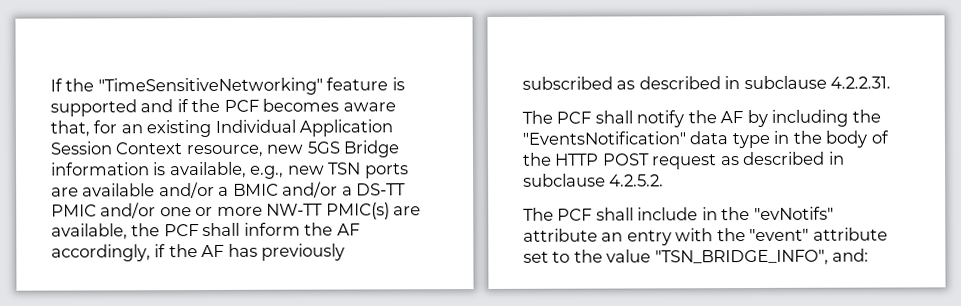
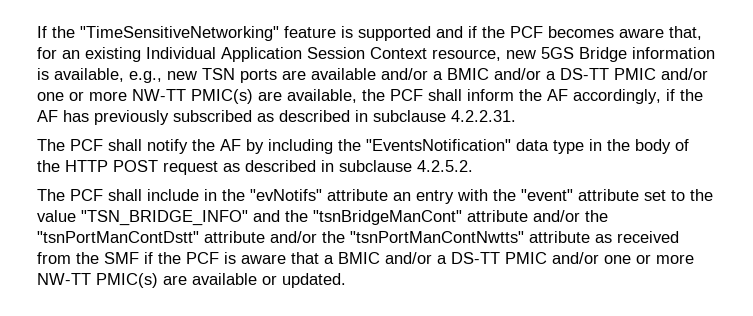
- The PCF shall include in the "evNotifs" attribute an entry with the "event" attribute set to the value "TSN_BRIDGE_INFO", and:
+ The PCF shall include in the "evNotifs" attribute an entry with the "event" attribute set to the value "TSN_BRIDGE_INFO" and the "tsnBridgeManCont" attribute and/or the "tsnPortManContDstt" attribute and/or the "tsnPortManContNwtts" attribute as received from the SMF if the PCF is aware that a BMIC and/or a DS-TT PMIC and/or one or more NW-TT PMIC(s) are available or updated.

